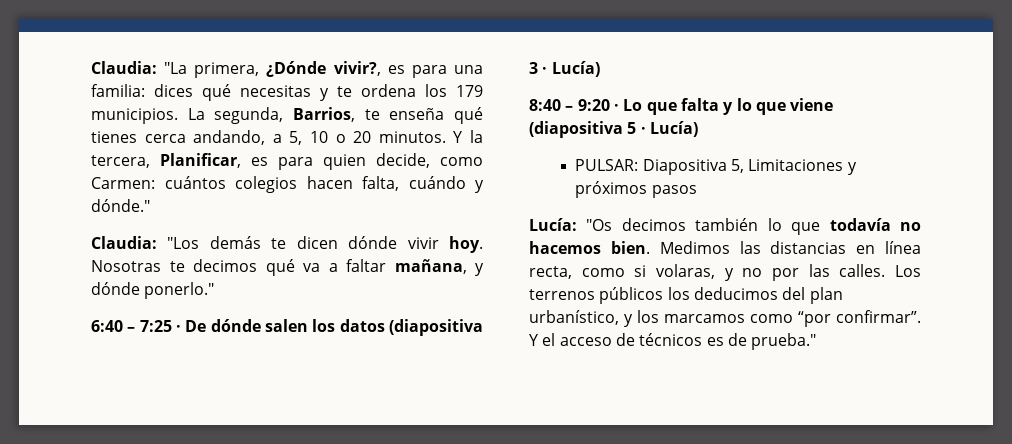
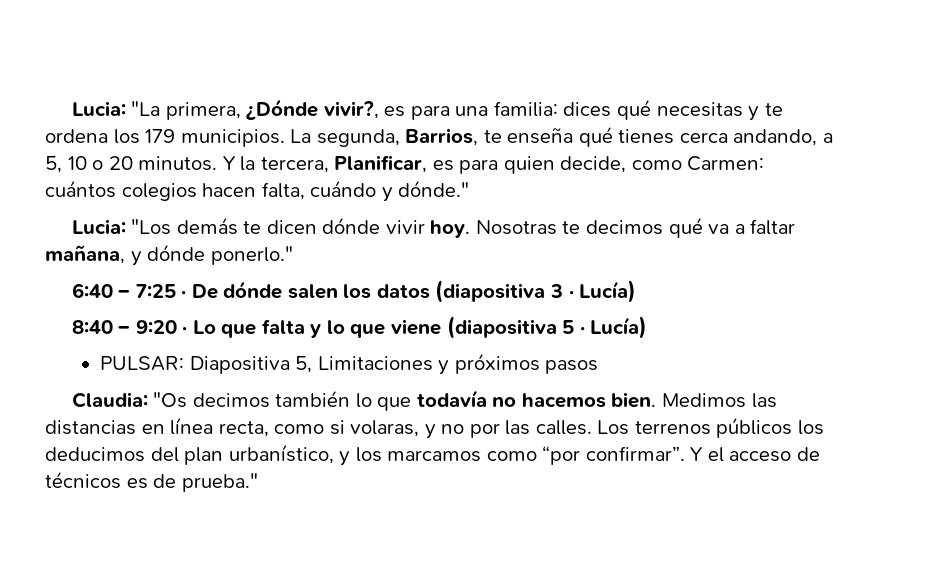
- Claudia: "La primera, ¿Dónde vivir?, es para una familia: dices qué necesitas y te ordena los 179 municipios.
+ Lucia: "La primera, ¿Dónde vivir?, es para una familia: dices qué necesitas y te ordena los 179 municipios.
- Claudia: "Los demás te dicen dónde vivir hoy.
+ Lucia: "Los demás te dicen dónde vivir hoy.
- Lucía: "Os decimos también lo que todavía no hacemos bien.
+ Claudia: "Os decimos también lo que todavía no hacemos bien.

